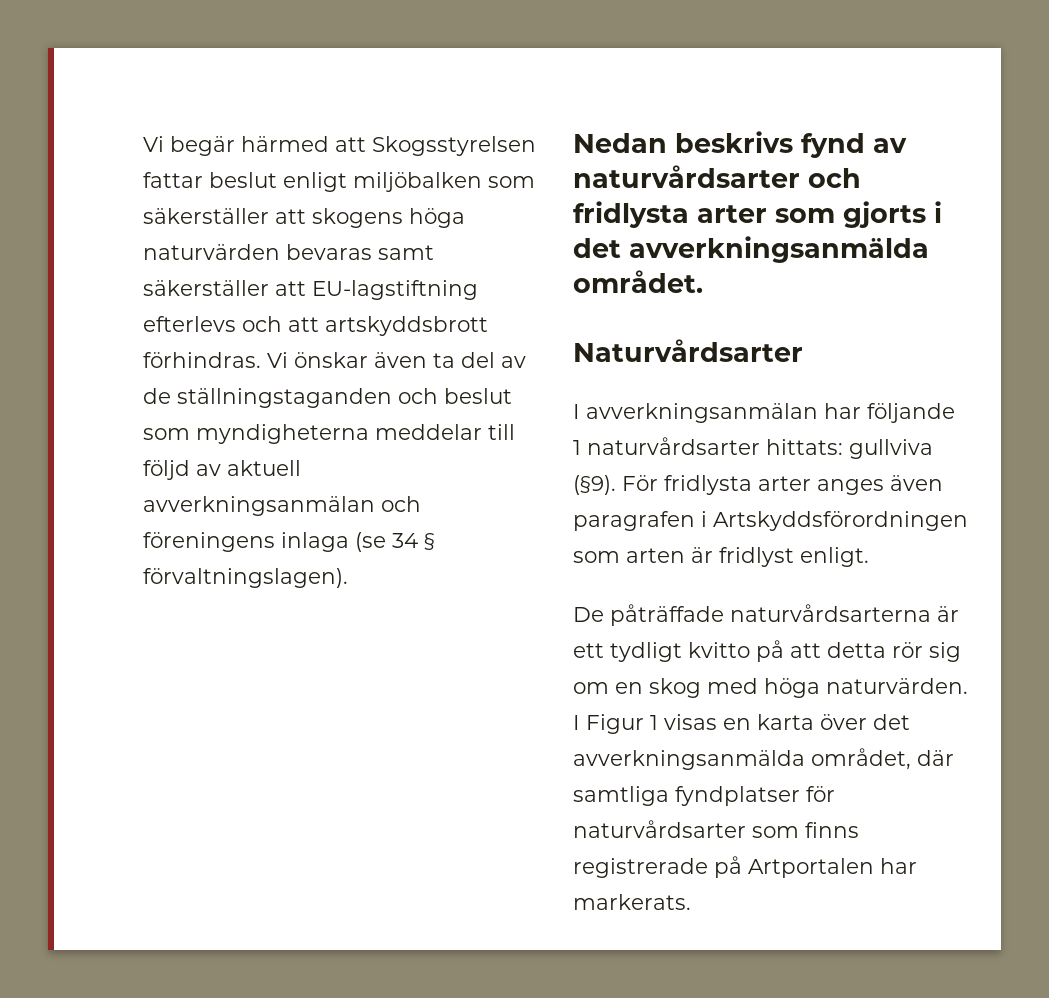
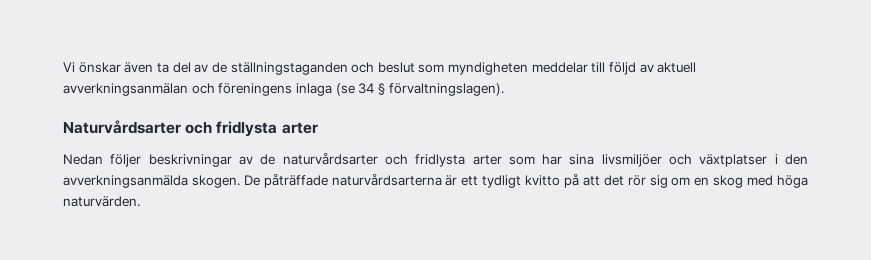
- Vi begär härmed att Skogsstyrelsen fattar beslut enligt miljöbalken som säkerställer att skogens höga naturvärden bevaras samt säkerställer att EU-lagstiftning efterlevs och att artskyddsbrott förhindras. Vi önskar även ta del av de ställningstaganden och beslut som myndigheterna meddelar till följd av aktuell avverkningsanmälan och föreningens inlaga (se 34 § förvaltningslagen).
+ Vi önskar även ta del av de ställningstaganden och beslut som myndigheten meddelar till följd av aktuell avverkningsanmälan och föreningens inlaga (se 34 § förvaltningslagen).
- Nedan beskrivs fynd av naturvårdsarter och fridlysta arter som gjorts i det avverkningsanmälda området.
- Naturvårdsarter
- I avverkningsanmälan har följande 1 naturvårdsarter hittats: gullviva (§9). För fridlysta arter anges även paragrafen i Artskyddsförordningen som arten är fridlyst enligt.
- De påträffade naturvårdsarterna är ett tydligt kvitto på att detta rör sig om en skog med höga naturvärden. I Figur 1 visas en karta över det avverkningsanmälda området, där samtliga fyndplatser för naturvårdsarter som finns registrerade på Artportalen har markerats.
+ Naturvårdsarter och fridlysta arter
+ Nedan följer beskrivningar av de naturvårdsarter och fridlysta arter som har sina livsmiljöer och växtplatser i den avverkningsanmälda skogen. De påträffade naturvårdsarterna är ett tydligt kvitto på att det rör sig om en skog med höga naturvärden.

